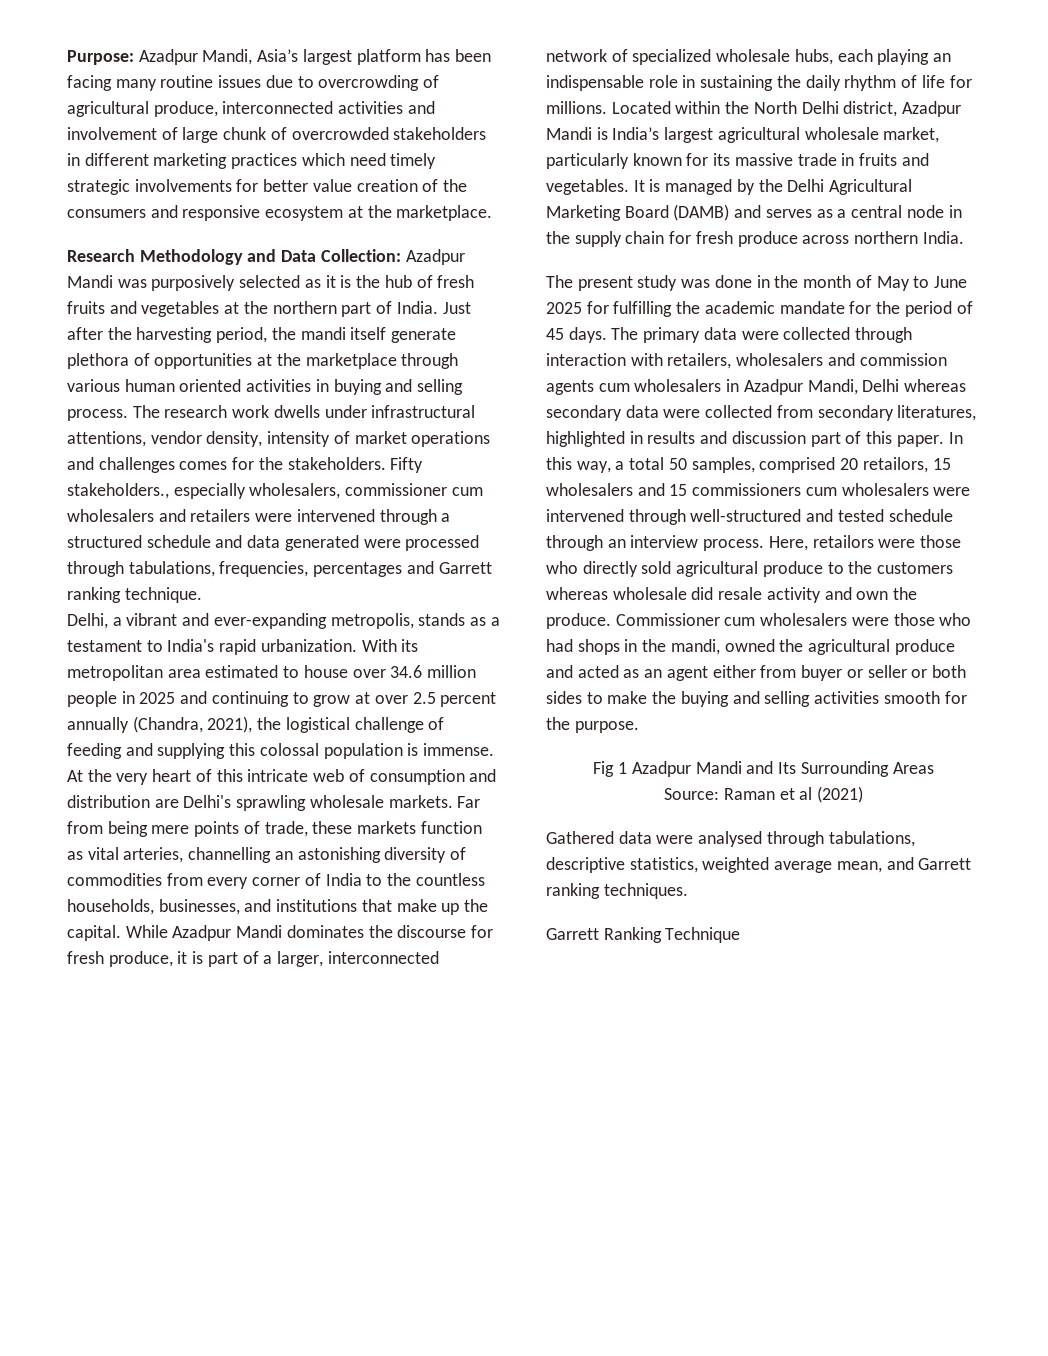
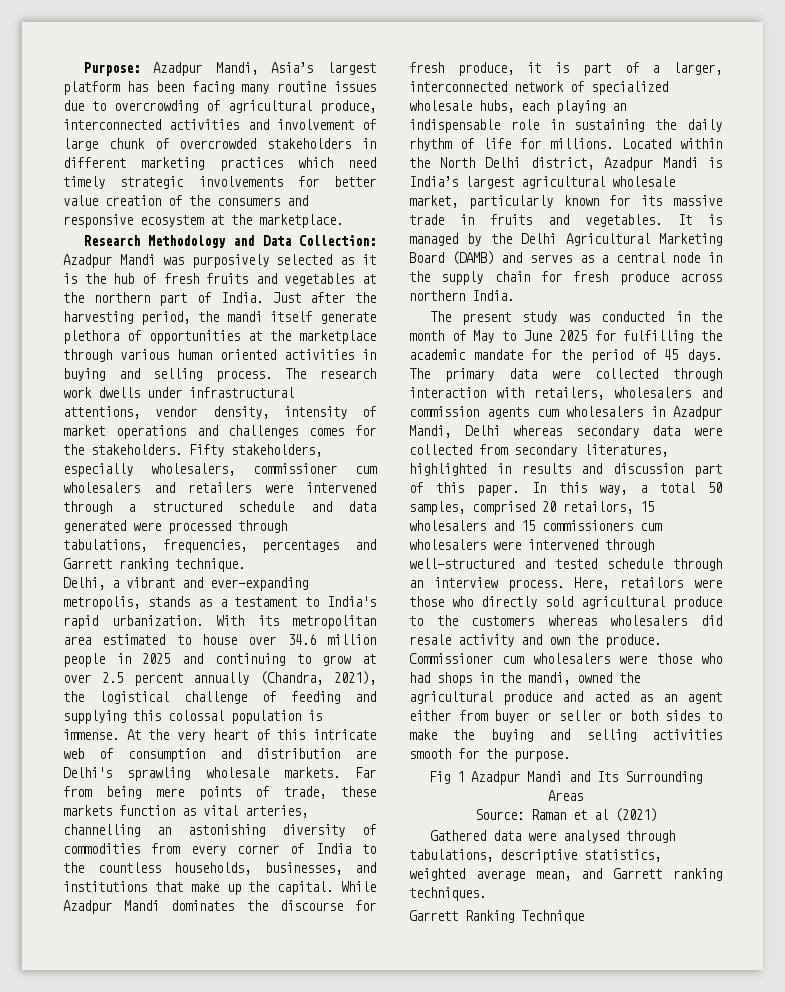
- Fifty stakeholders., especially wholesalers, commissioner cum wholesalers and retailers were intervened through a structured schedule and data generated were processed through tabulations, frequencies, percentages and Garrett ranking technique.
+ Fifty stakeholders, especially wholesalers, commissioner cum wholesalers and retailers were intervened through a structured schedule and data generated were processed through tabulations, frequencies, percentages and Garrett ranking technique.
- The present study was done in the month of May to June 2025 for fulfilling the academic mandate for the period of 45 days.
+ The present study was conducted in the month of May to June 2025 for fulfilling the academic mandate for the period of 45 days.
- Here, retailors were those who directly sold agricultural produce to the customers whereas wholesale did resale activity and own the produce.
+ Here, retailors were those who directly sold agricultural produce to the customers whereas wholesalers did resale activity and own the produce.

